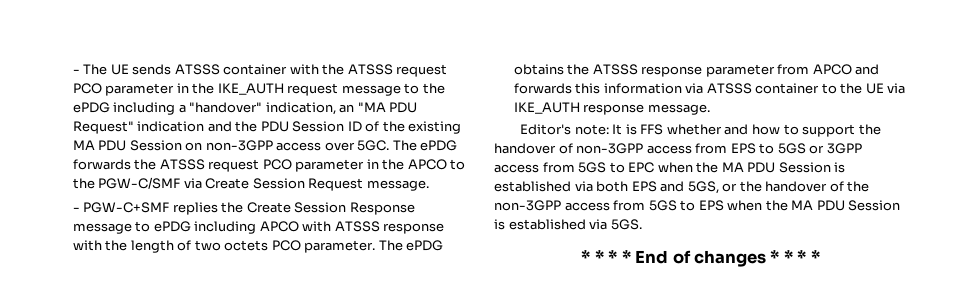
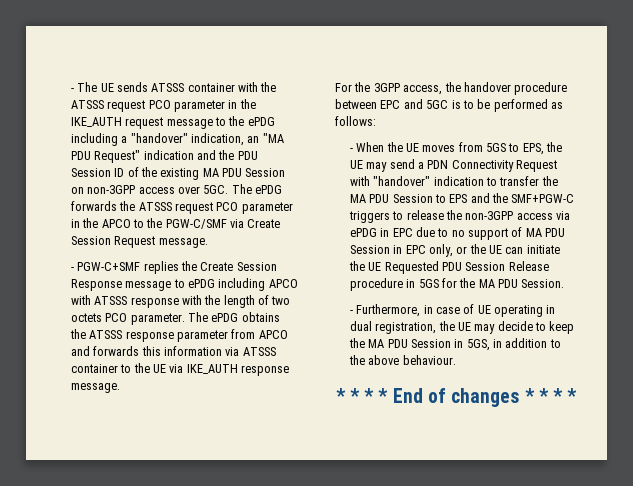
- Editor's note: It is FFS whether and how to support the handover of non-3GPP access from EPS to 5GS or 3GPP access from 5GS to EPC when the MA PDU Session is established via both EPS and 5GS, or the handover of the non-3GPP access from 5GS to EPS when the MA PDU Session is established via 5GS.
+ For the 3GPP access, the handover procedure between EPC and 5GC is to be performed as follows:
+ - When the UE moves from 5GS to EPS, the UE may send a PDN Connectivity Request with "handover" indication to transfer the MA PDU Session to EPS and the SMF+PGW-C triggers to release the non-3GPP access via ePDG in EPC due to no support of MA PDU Session in EPC only, or the UE can initiate the UE Requested PDU Session Release procedure in 5GS for the MA PDU Session.
+ - Furthermore, in case of UE operating in dual registration, the UE may decide to keep the MA PDU Session in 5GS, in addition to the above behaviour.

